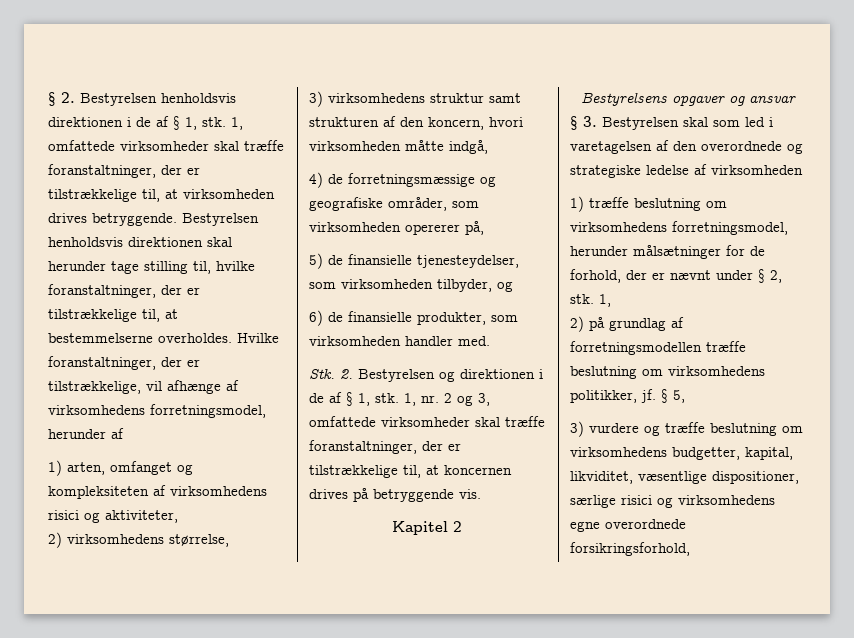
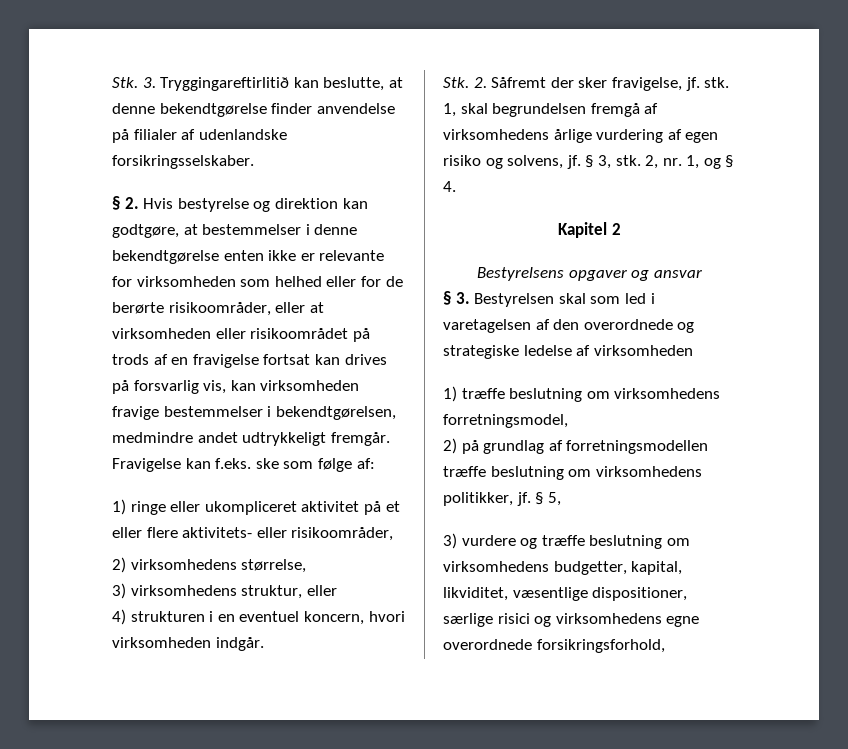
- § 2. Bestyrelsen henholdsvis direktionen i de af § 1, stk. 1, omfattede virksomheder skal træffe foranstaltninger, der er tilstrækkelige til, at virksomheden drives betryggende. Bestyrelsen henholdsvis direktionen skal herunder tage stilling til, hvilke foranstaltninger, der er tilstrækkelige til, at bestemmelserne overholdes. Hvilke foranstaltninger, der er tilstrækkelige, vil afhænge af virksomhedens forretningsmodel, herunder af
- 1) arten, omfanget og kompleksiteten af virksomhedens risici og aktiviteter,
+ Stk. 3. Tryggingareftirlitið kan beslutte, at denne bekendtgørelse finder anvendelse på filialer af udenlandske forsikringsselskaber.
+ § 2. Hvis bestyrelse og direktion kan godtgøre, at bestemmelser i denne bekendtgørelse enten ikke er relevante for virksomheden som helhed eller for de berørte risikoområder, eller at virksomheden eller risikoområdet på trods af en fravigelse fortsat kan drives på forsvarlig vis, kan virksomheden fravige bestemmelser i bekendtgørelsen, medmindre andet udtrykkeligt fremgår. Fravigelse kan f.eks. ske som følge af:
+ 1) ringe eller ukompliceret aktivitet på et eller flere aktivitets- eller risikoområder,
- 3) virksomhedens struktur samt strukturen af den koncern, hvori virksomheden måtte indgå,
- 4) de forretningsmæssige og geografiske områder, som virksomheden opererer på,
- 5) de finansielle tjenesteydelser, som virksomheden tilbyder, og
- 6) de finansielle produkter, som virksomheden handler med.
- Stk. 2. Bestyrelsen og direktionen i de af § 1, stk. 1, nr. 2 og 3, omfattede virksomheder skal træffe foranstaltninger, der er tilstrækkelige til, at koncernen drives på betryggende vis.
+ 3) virksomhedens struktur, eller
+ 4) strukturen i en eventuel koncern, hvori virksomheden indgår.
+ Stk. 2. Såfremt der sker fravigelse, jf. stk. 1, skal begrundelsen fremgå af virksomhedens årlige vurdering af egen risiko og solvens, jf. § 3, stk. 2, nr. 1, og § 4.
- 1) træffe beslutning om virksomhedens forretningsmodel, herunder målsætninger for de forhold, der er nævnt under § 2, stk. 1,
+ 1) træffe beslutning om virksomhedens forretningsmodel,

